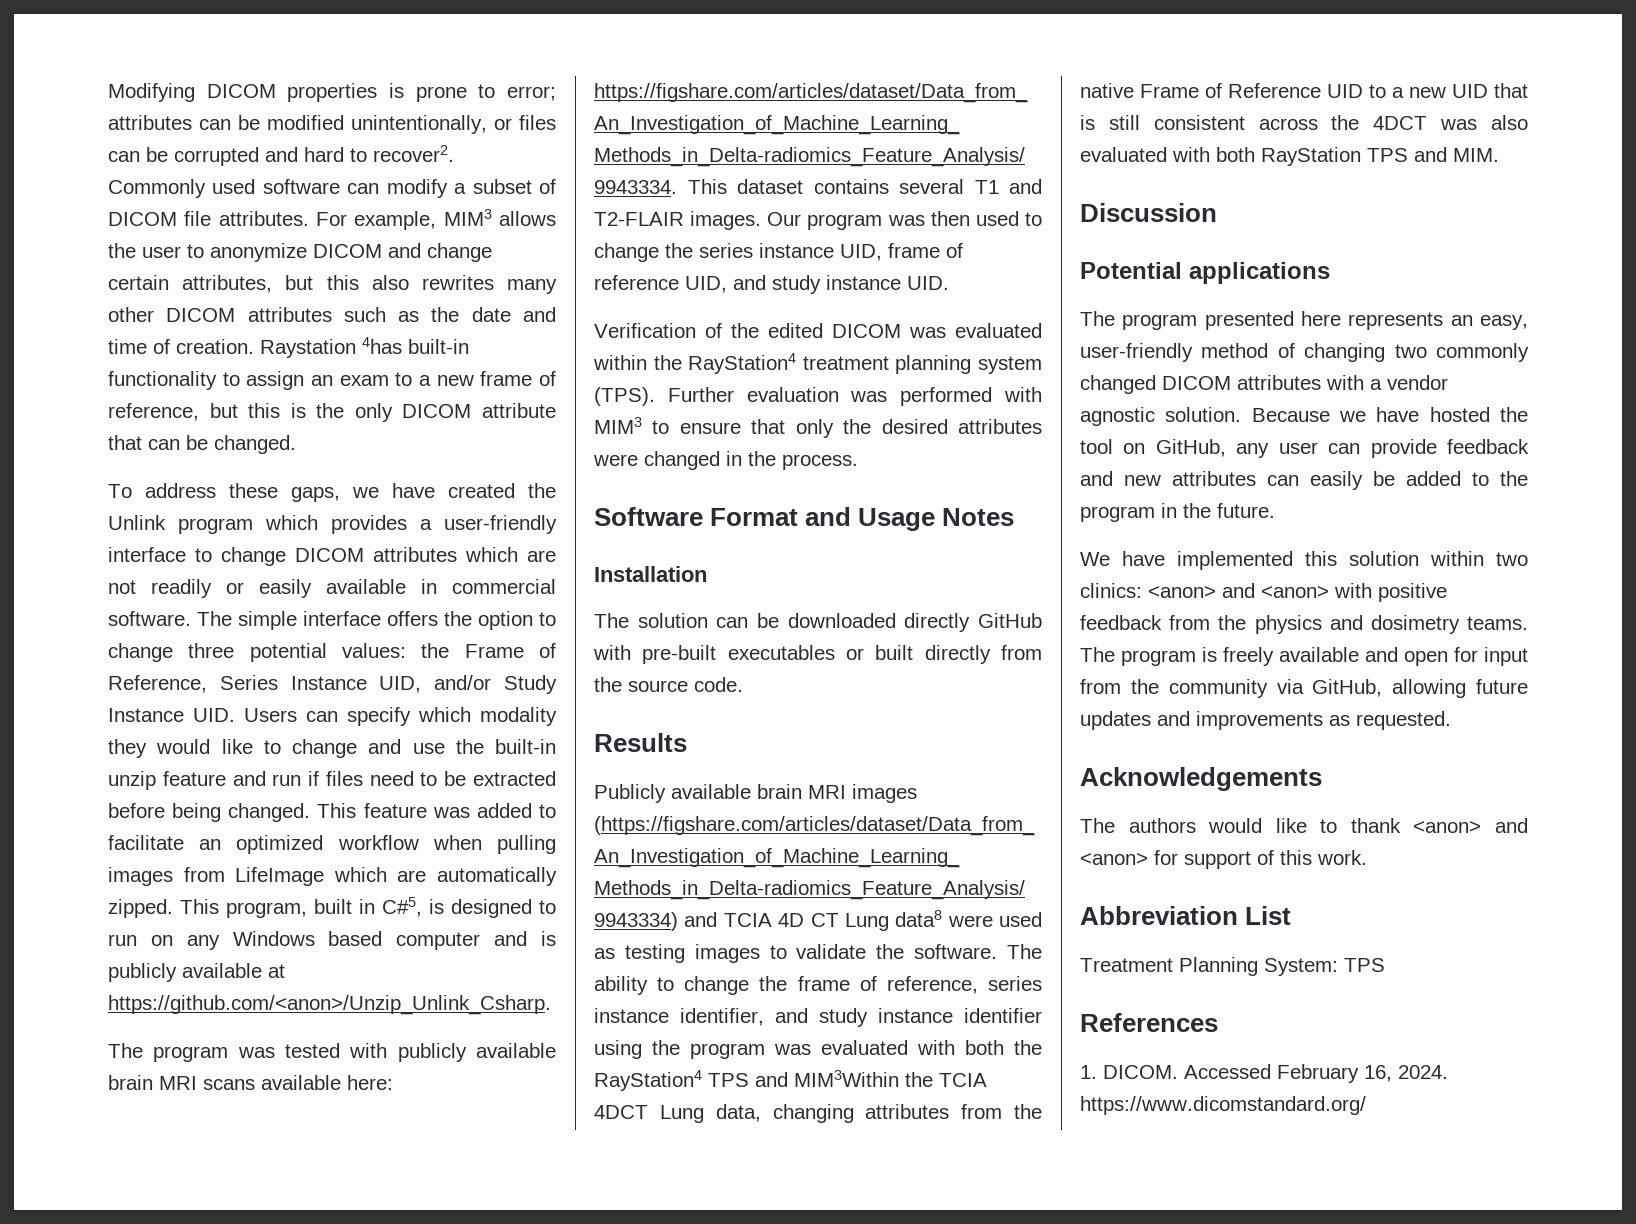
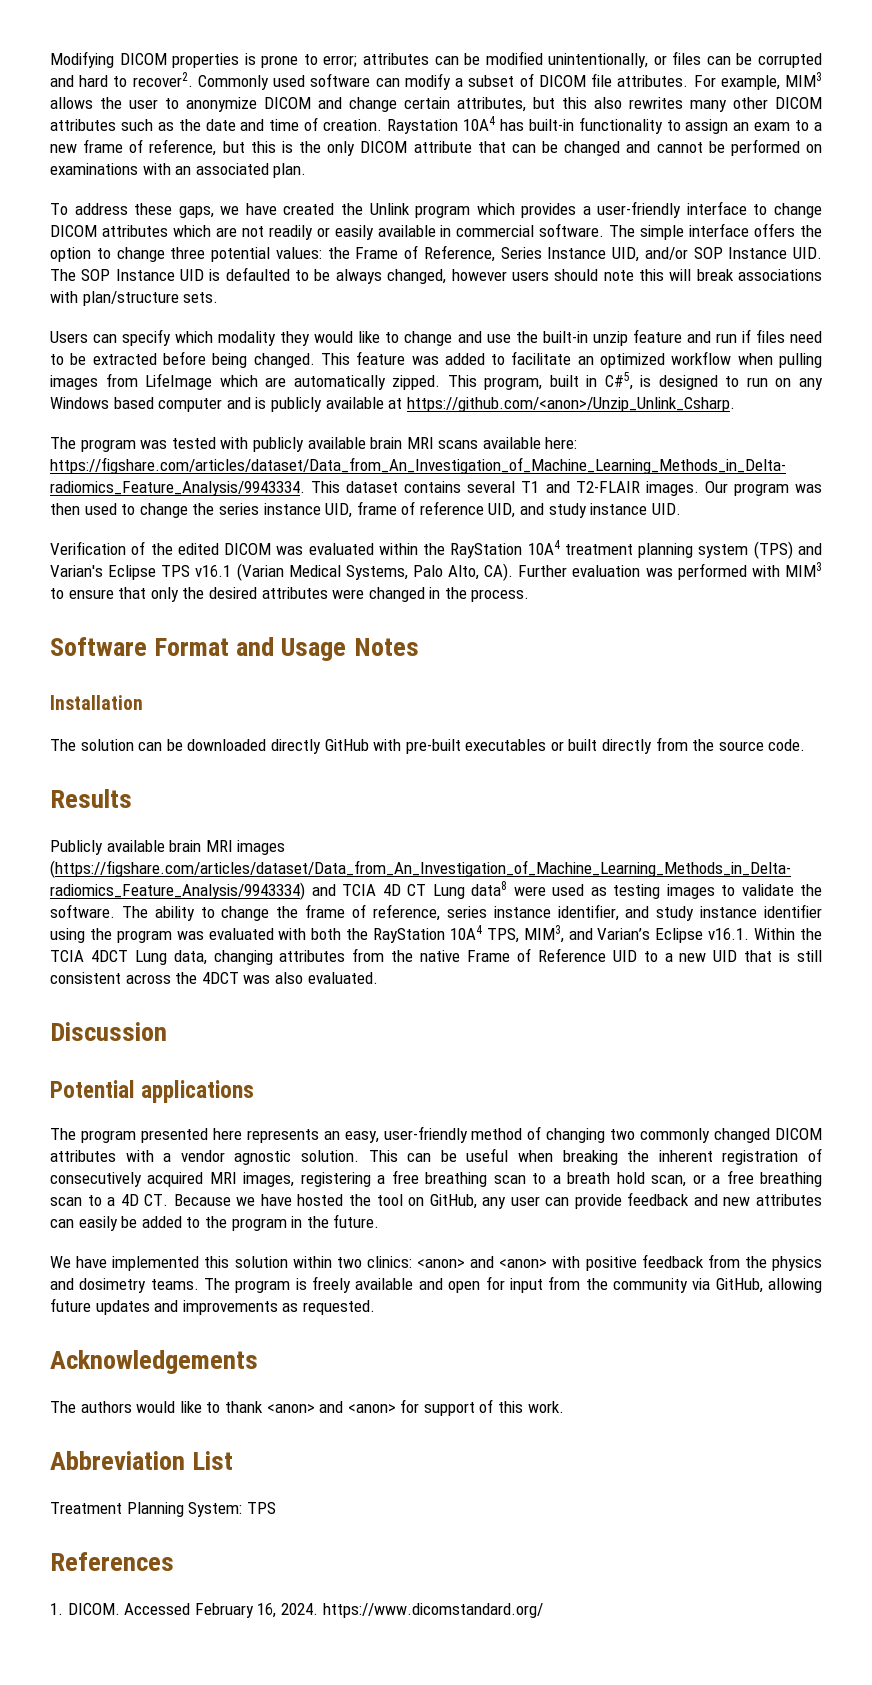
- Raystation 4has built-in functionality to assign an exam to a new frame of reference, but this is the only DICOM attribute that can be changed.
+ Raystation 10A4 has built-in functionality to assign an exam to a new frame of reference, but this is the only DICOM attribute that can be changed and cannot be performed on examinations with an associated plan.
- The simple interface offers the option to change three potential values: the Frame of Reference, Series Instance UID, and/or Study Instance UID. Users can specify which modality they would like to change and use the built-in unzip feature and run if files need to be extracted before being changed.
+ The simple interface offers the option to change three potential values: the Frame of Reference, Series Instance UID, and/or SOP Instance UID. The SOP Instance UID is defaulted to be always changed, however users should note this will break associations with plan/structure sets.
+ Users can specify which modality they would like to change and use the built-in unzip feature and run if files need to be extracted before being changed.
- Verification of the edited DICOM was evaluated within the RayStation4 treatment planning system (TPS). Further evaluation was performed with MIM3 to ensure that only the desired attributes were changed in the process.
+ Verification of the edited DICOM was evaluated within the RayStation 10A4 treatment planning system (TPS) and Varian's Eclipse TPS v16.1 (Varian Medical Systems, Palo Alto, CA). Further evaluation was performed with MIM3 to ensure that only the desired attributes were changed in the process.
- The ability to change the frame of reference, series instance identifier, and study instance identifier using the program was evaluated with both the RayStation4 TPS and MIM3Within the TCIA 4DCT Lung data, changing attributes from the native Frame of Reference UID to a new UID that is still consistent across the 4DCT was also evaluated with both RayStation TPS and MIM.
+ The ability to change the frame of reference, series instance identifier, and study instance identifier using the program was evaluated with both the RayStation 10A4 TPS, MIM3, and Varian’s Eclipse v16.1. Within the TCIA 4DCT Lung data, changing attributes from the native Frame of Reference UID to a new UID that is still consistent across the 4DCT was also evaluated.
- Because we have hosted the tool on GitHub, any user can provide feedback and new attributes can easily be added to the program in the future.
+ This can be useful when breaking the inherent registration of consecutively acquired MRI images, registering a free breathing scan to a breath hold scan, or a free breathing scan to a 4D CT. Because we have hosted the tool on GitHub, any user can provide feedback and new attributes can easily be added to the program in the future.

